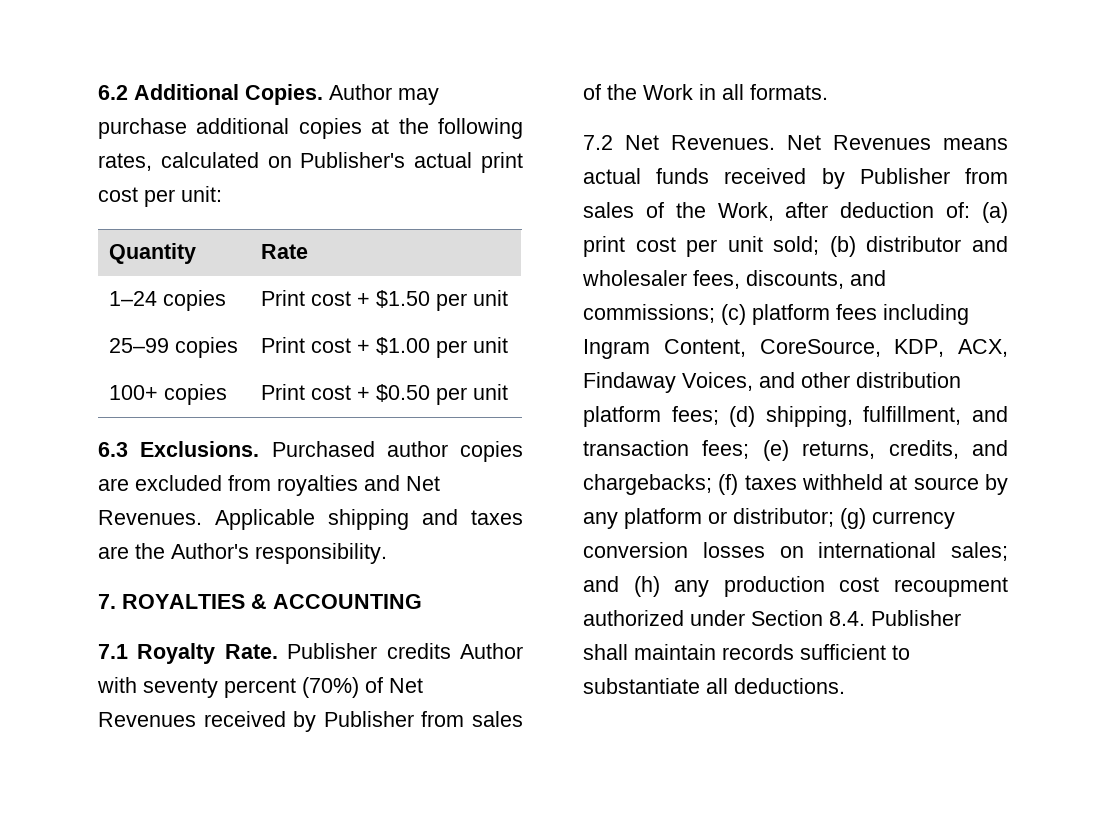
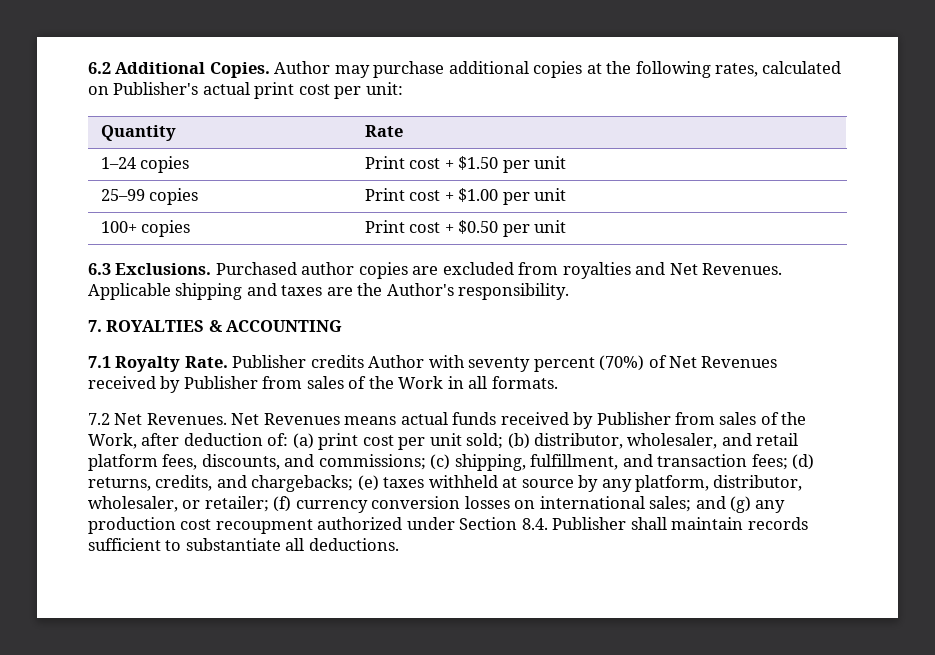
- (b) distributor and wholesaler fees, discounts, and commissions;
+ (b) distributor, wholesaler, and retail platform fees, discounts, and commissions;
- (c) platform fees including Ingram Content, CoreSource, KDP, ACX, Findaway Voices, and other distribution platform fees; (d) shipping, fulfillment, and transaction fees;
+ (c) shipping, fulfillment, and transaction fees;
- (e) returns, credits, and chargebacks;
+ (d) returns, credits, and chargebacks;
- (f) taxes withheld at source by any platform or distributor; (g) currency conversion losses on international sales;
+ (e) taxes withheld at source by any platform, distributor, wholesaler, or retailer; (f) currency conversion losses on international sales;
- and (h) any production cost recoupment authorized under Section 8.4. Publisher shall maintain records sufficient to substantiate all deductions.
+ and (g) any production cost recoupment authorized under Section 8.4. Publisher shall maintain records sufficient to substantiate all deductions.

